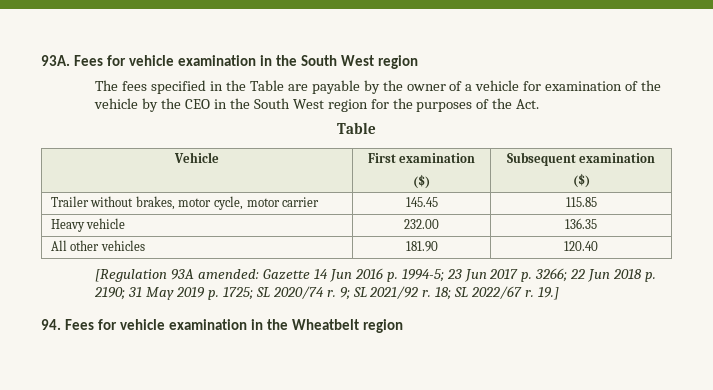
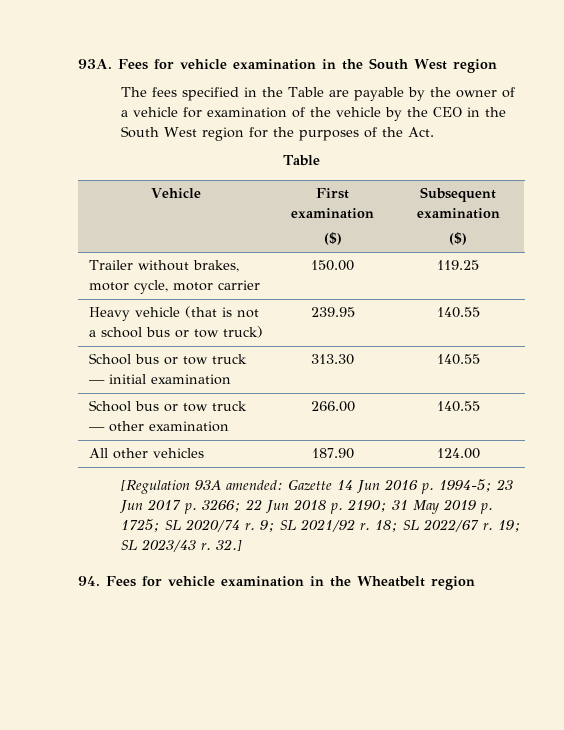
- Trailer without brakes, motor cycle, motor carrier | 145.45 | 115.85
+ Trailer without brakes, motor cycle, motor carrier | 150.00 | 119.25
- Heavy vehicle | 232.00 | 136.35
+ Heavy vehicle (that is not a school bus or tow truck) | 239.95 | 140.55
+ School bus or tow truck — initial examination | 313.30 | 140.55
+ School bus or tow truck — other examination | 266.00 | 140.55
- All other vehicles | 181.90 | 120.40
+ All other vehicles | 187.90 | 124.00
- 19.]
+ 19; SL 2023/43 r. 32.]

